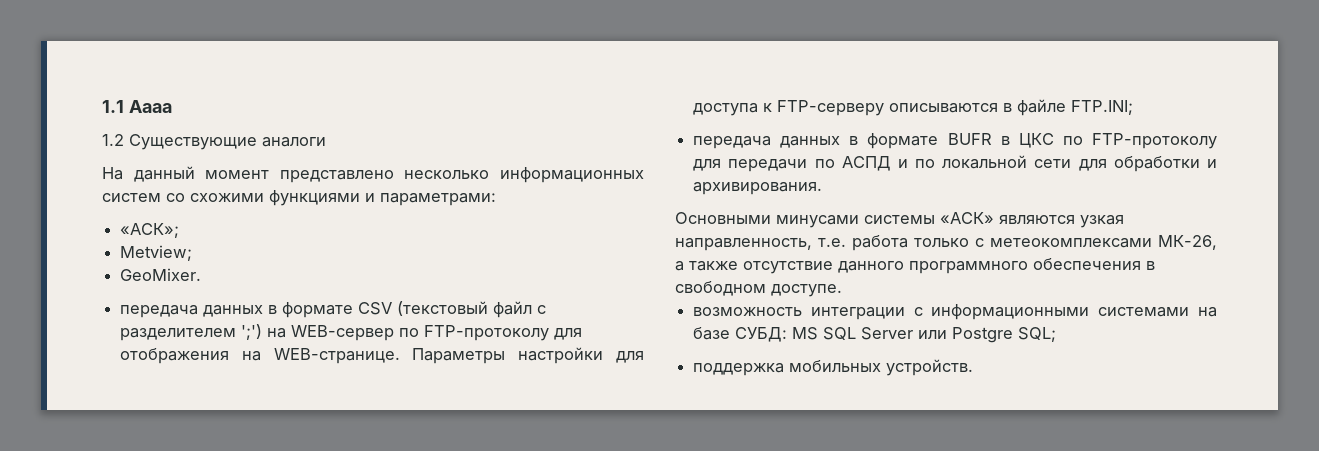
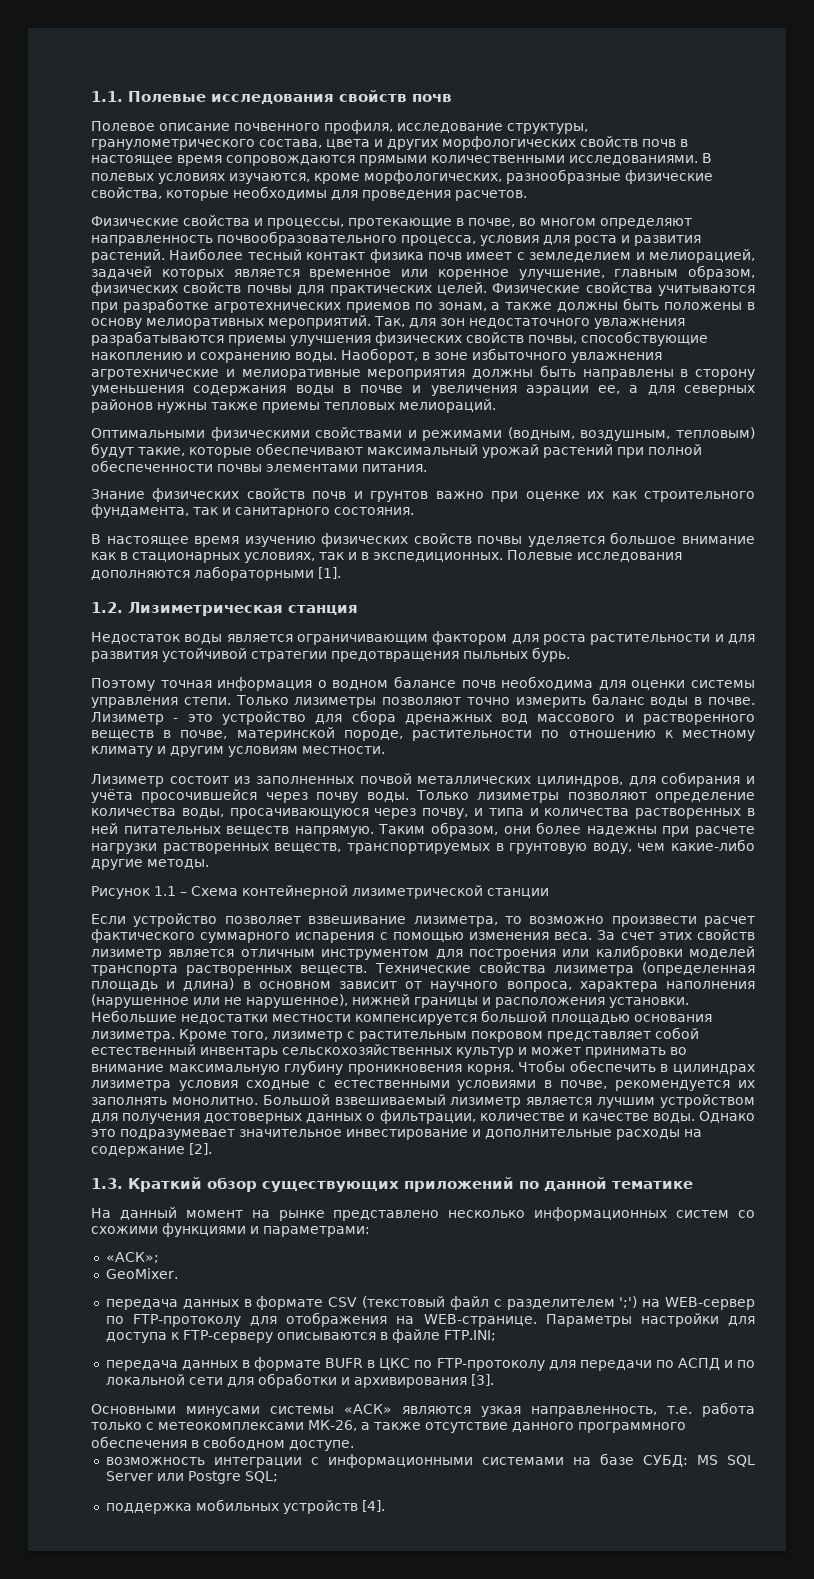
- 1.1 Аааа
- 1.2 Существующие аналоги
+ 1.1. Полевые исследования свойств почв
+ Полевое описание почвенного профиля, исследование структуры, гранулометрического состава, цвета и других морфологических свойств почв в настоящее время сопровождаются прямыми количественными исследованиями. В полевых условиях изучаются, кроме морфологических, разнообразные физические свойства, которые необходимы для проведения расчетов.
+ Физические свойства и процессы, протекающие в почве, во многом определяют направленность почвообразовательного процесса, условия для роста и развития растений. Наиболее тесный контакт физика почв имеет с земледелием и мелиорацией, задачей которых является временное или коренное улучшение, главным образом, физических свойств почвы для практических целей. Физические свойства учитываются при разработке агротехнических приемов по зонам, а также должны быть положены в основу мелиоративных мероприятий. Так, для зон недостаточного увлажнения разрабатываются приемы улучшения физических свойств почвы, способствующие накоплению и сохранению воды. Наоборот, в зоне избыточного увлажнения агротехнические и мелиоративные мероприятия должны быть направлены в сторону уменьшения содержания воды в почве и увеличения аэрации ее, а для северных районов нужны также приемы тепловых мелиораций.
+ Оптимальными физическими свойствами и режимами (водным, воздушным, тепловым) будут такие, которые обеспечивают максимальный урожай растений при полной обеспеченности почвы элементами питания.
+ Знание физических свойств почв и грунтов важно при оценке их как строительного фундамента, так и санитарного состояния.
+ В настоящее время изучению физических свойств почвы уделяется большое внимание как в стационарных условиях, так и в экспедиционных. Полевые исследования дополняются лабораторными [1].
+ 1.2. Лизиметрическая станция
+ Недостаток воды является ограничивающим фактором для роста растительности и для развития устойчивой стратегии предотвращения пыльных бурь.
+ Поэтому точная информация о водном балансе почв необходима для оценки системы управления степи. Только лизиметры позволяют точно измерить баланс воды в почве. Лизиметр ‐ это устройство для сбора дренажных вод массового и растворенного веществ в почве, материнской породе, растительности по отношению к местному климату и другим условиям местности.
+ Лизиметр состоит из заполненных почвой металлических цилиндров, для собирания и учёта просочившейся через почву воды. Только лизиметры позволяют определение количества воды, просачивающуюся через почву, и типа и количества растворенных в ней питательных веществ напрямую. Таким образом, они более надежны при расчете нагрузки растворенных веществ, транспортируемых в грунтовую воду, чем какие‐либо другие методы.
+ Рисунок 1.1 – Схема контейнерной лизиметрической станции
+ Если устройство позволяет взвешивание лизиметра, то возможно произвести расчет фактического суммарного испарения с помощью изменения веса. За счет этих свойств лизиметр является отличным инструментом для построения или калибровки моделей транспорта растворенных веществ. Технические свойства лизиметра (определенная площадь и длина) в основном зависит от научного вопроса, характера наполнения (нарушенное или не нарушенное), нижней границы и расположения установки. Небольшие недостатки местности компенсируется большой площадью основания лизиметра. Кроме того, лизиметр с растительным покровом представляет собой естественный инвентарь сельскохозяйственных культур и может принимать во внимание максимальную глубину проникновения корня. Чтобы обеспечить в цилиндрах лизиметра условия сходные с естественными условиями в почве, рекомендуется их заполнять монолитно. Большой взвешиваемый лизиметр является лучшим устройством для получения достоверных данных о фильтрации, количестве и качестве воды. Однако это подразумевает значительное инвестирование и дополнительные расходы на содержание [2].
+ 1.3. Краткий обзор существующих приложений по данной тематике
- На данный момент представлено несколько информационных систем со схожими функциями и параметрами:
+ На данный момент на рынке представлено несколько информационных систем со схожими функциями и параметрами:
- Metview;
- передача данных в формате BUFR в ЦКС по FTP-протоколу для передачи по АСПД и по локальной сети для обработки и архивирования.
+ передача данных в формате BUFR в ЦКС по FTP-протоколу для передачи по АСПД и по локальной сети для обработки и архивирования [3].
- поддержка мобильных устройств.
+ поддержка мобильных устройств [4].

